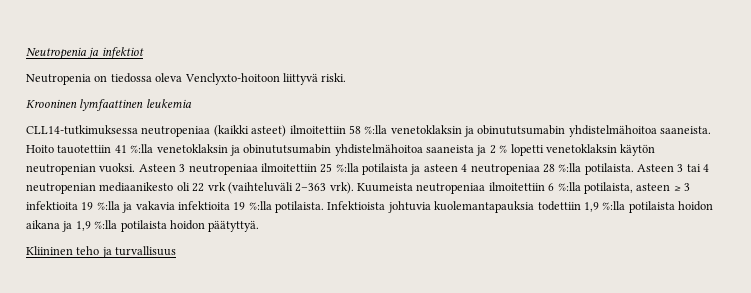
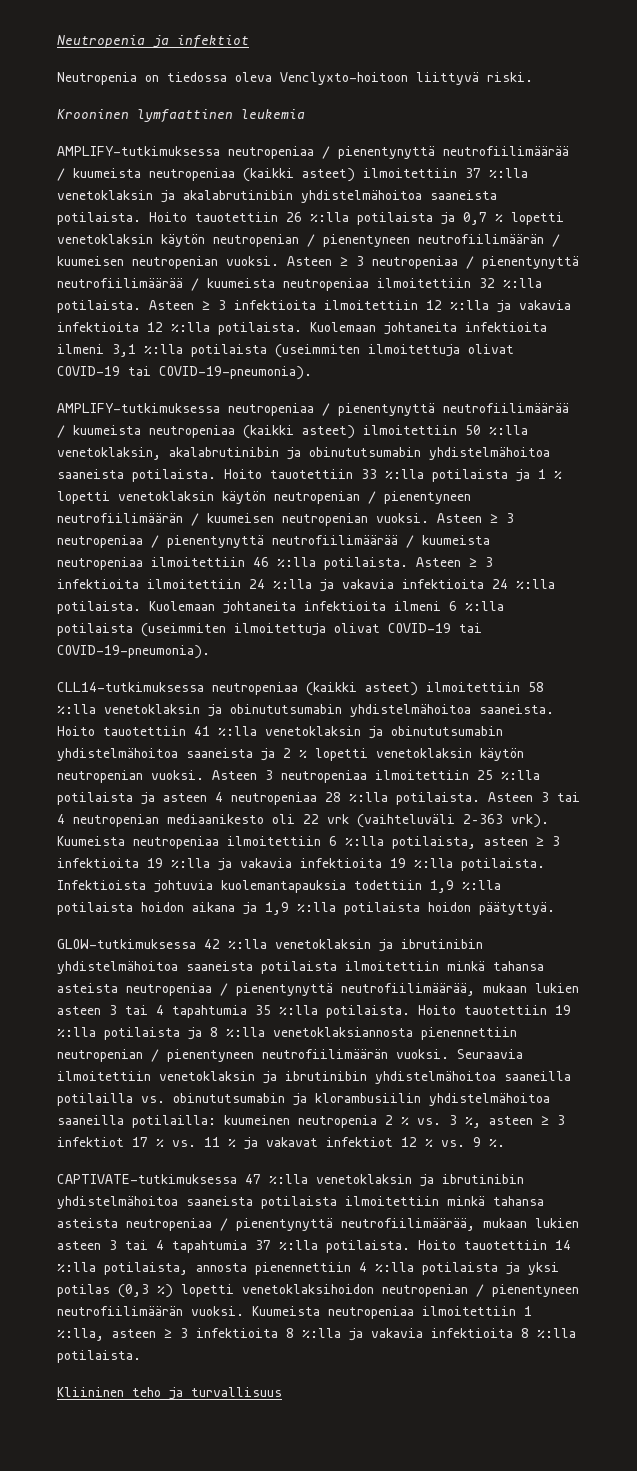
+ AMPLIFY-tutkimuksessa neutropeniaa / pienentynyttä neutrofiilimäärää / kuumeista neutropeniaa (kaikki asteet) ilmoitettiin 37 %:lla venetoklaksin ja akalabrutinibin yhdistelmähoitoa saaneista potilaista. Hoito tauotettiin 26 %:lla potilaista ja 0,7 % lopetti venetoklaksin käytön neutropenian / pienentyneen neutrofiilimäärän / kuumeisen neutropenian vuoksi. Asteen ≥ 3 neutropeniaa / pienentynyttä neutrofiilimäärää / kuumeista neutropeniaa ilmoitettiin 32 %:lla potilaista. Asteen ≥ 3 infektioita ilmoitettiin 12 %:lla ja vakavia infektioita 12 %:lla potilaista. Kuolemaan johtaneita infektioita ilmeni 3,1 %:lla potilaista (useimmiten ilmoitettuja olivat COVID-19 tai COVID-19-pneumonia).
+ AMPLIFY-tutkimuksessa neutropeniaa / pienentynyttä neutrofiilimäärää / kuumeista neutropeniaa (kaikki asteet) ilmoitettiin 50 %:lla venetoklaksin, akalabrutinibin ja obinututsumabin yhdistelmähoitoa saaneista potilaista. Hoito tauotettiin 33 %:lla potilaista ja 1 % lopetti venetoklaksin käytön neutropenian / pienentyneen neutrofiilimäärän / kuumeisen neutropenian vuoksi. Asteen ≥ 3 neutropeniaa / pienentynyttä neutrofiilimäärää / kuumeista neutropeniaa ilmoitettiin 46 %:lla potilaista. Asteen ≥ 3 infektioita ilmoitettiin 24 %:lla ja vakavia infektioita 24 %:lla potilaista. Kuolemaan johtaneita infektioita ilmeni 6 %:lla potilaista (useimmiten ilmoitettuja olivat COVID-19 tai COVID-19-pneumonia).
+ GLOW-tutkimuksessa 42 %:lla venetoklaksin ja ibrutinibin yhdistelmähoitoa saaneista potilaista ilmoitettiin minkä tahansa asteista neutropeniaa / pienentynyttä neutrofiilimäärää, mukaan lukien asteen 3 tai 4 tapahtumia 35 %:lla potilaista. Hoito tauotettiin 19 %:lla potilaista ja 8 %:lla venetoklaksiannosta pienennettiin neutropenian / pienentyneen neutrofiilimäärän vuoksi. Seuraavia ilmoitettiin venetoklaksin ja ibrutinibin yhdistelmähoitoa saaneilla potilailla vs. obinututsumabin ja klorambusiilin yhdistelmähoitoa saaneilla potilailla: kuumeinen neutropenia 2 % vs. 3 %, asteen ≥ 3 infektiot 17 % vs. 11 % ja vakavat infektiot 12 % vs. 9 %.
+ CAPTIVATE-tutkimuksessa 47 %:lla venetoklaksin ja ibrutinibin yhdistelmähoitoa saaneista potilaista ilmoitettiin minkä tahansa asteista neutropeniaa / pienentynyttä neutrofiilimäärää, mukaan lukien asteen 3 tai 4 tapahtumia 37 %:lla potilaista. Hoito tauotettiin 14 %:lla potilaista, annosta pienennettiin 4 %:lla potilaista ja yksi potilas (0,3 %) lopetti venetoklaksihoidon neutropenian / pienentyneen neutrofiilimäärän vuoksi. Kuumeista neutropeniaa ilmoitettiin 1 %:lla, asteen ≥ 3 infektioita 8 %:lla ja vakavia infektioita 8 %:lla potilaista.

